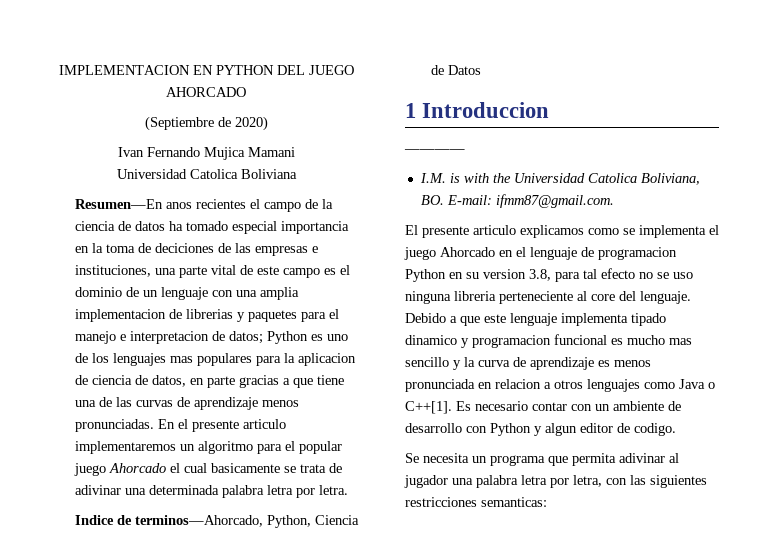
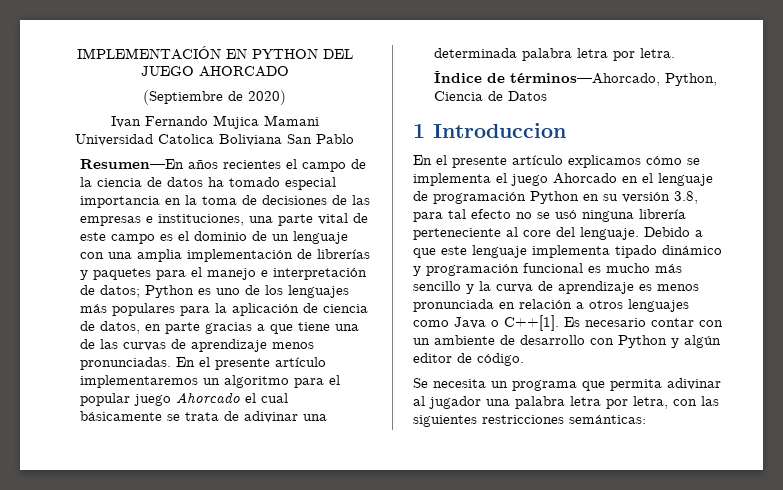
- IMPLEMENTACION EN PYTHON DEL JUEGO AHORCADO
+ IMPLEMENTACIÓN EN PYTHON DEL JUEGO AHORCADO
- Universidad Catolica Boliviana
+ Universidad Catolica Boliviana San Pablo
- Resumen—En anos recientes el campo de la ciencia de datos ha tomado especial importancia en la toma de deciciones de las empresas e instituciones, una parte vital de este campo es el dominio de un lenguaje con una amplia implementacion de librerias y paquetes para el manejo e interpretacion de datos;
+ Resumen—En años recientes el campo de la ciencia de datos ha tomado especial importancia en la toma de decisiones de las empresas e instituciones, una parte vital de este campo es el dominio de un lenguaje con una amplia implementación de librerías y paquetes para el manejo e interpretación de datos;
- Python es uno de los lenguajes mas populares para la aplicacion de ciencia de datos, en parte gracias a que tiene una de las curvas de aprendizaje menos pronunciadas.
+ Python es uno de los lenguajes más populares para la aplicación de ciencia de datos, en parte gracias a que tiene una de las curvas de aprendizaje menos pronunciadas.
- En el presente articulo implementaremos un algoritmo para el popular juego Ahorcado el cual basicamente se trata de adivinar una determinada palabra letra por letra.
+ En el presente artículo implementaremos un algoritmo para el popular juego Ahorcado el cual básicamente se trata de adivinar una determinada palabra letra por letra.
- Indice de terminos—Ahorcado, Python, Ciencia de Datos
+ Índice de términos—Ahorcado, Python, Ciencia de Datos
- ————
- I.M. is with the Universidad Catolica Boliviana, BO. E-mail: ifmm87@gmail.com.
- El presente articulo explicamos como se implementa el juego Ahorcado en el lenguaje de programacion Python en su version 3.8, para tal efecto no se uso ninguna libreria perteneciente al core del lenguaje.
+ En el presente artículo explicamos cómo se implementa el juego Ahorcado en el lenguaje de programación Python en su versión 3.8, para tal efecto no se usó ninguna librería perteneciente al core del lenguaje.
- Debido a que este lenguaje implementa tipado dinamico y programacion funcional es mucho mas sencillo y la curva de aprendizaje es menos pronunciada en relacion a otros lenguajes como Java o C++[1].
+ Debido a que este lenguaje implementa tipado dinámico y programación funcional es mucho más sencillo y la curva de aprendizaje es menos pronunciada en relación a otros lenguajes como Java o C++[1].
- Es necesario contar con un ambiente de desarrollo con Python y algun editor de codigo.
+ Es necesario contar con un ambiente de desarrollo con Python y algún editor de código.
- Se necesita un programa que permita adivinar al jugador una palabra letra por letra, con las siguientes restricciones semanticas:
+ Se necesita un programa que permita adivinar al jugador una palabra letra por letra, con las siguientes restricciones semánticas:

